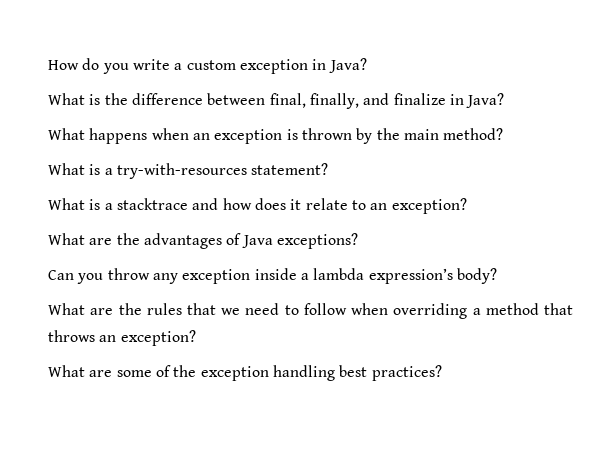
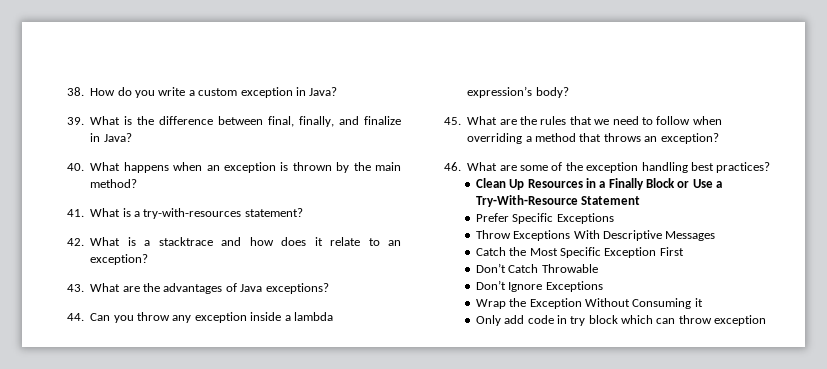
- How do you write a custom exception in Java?
+ 38. How do you write a custom exception in Java?
- What is the difference between final, finally, and finalize in Java?
+ 39. What is the difference between final, finally, and finalize in Java?
- What happens when an exception is thrown by the main method?
+ 40. What happens when an exception is thrown by the main method?
- What is a try-with-resources statement?
+ 41. What is a try-with-resources statement?
- What is a stacktrace and how does it relate to an exception?
+ 42. What is a stacktrace and how does it relate to an exception?
- What are the advantages of Java exceptions?
+ 43. What are the advantages of Java exceptions?
- Can you throw any exception inside a lambda expression’s body?
+ 44. Can you throw any exception inside a lambda expression’s body?
- What are the rules that we need to follow when overriding a method that throws an exception?
+ 45. What are the rules that we need to follow when overriding a method that throws an exception?
- What are some of the exception handling best practices?
+ 46. What are some of the exception handling best practices?
+ Clean Up Resources in a Finally Block or Use a Try-With-Resource Statement
+ Prefer Specific Exceptions
+ Throw Exceptions With Descriptive Messages
+ Catch the Most Specific Exception First
+ Don’t Catch Throwable
+ Don’t Ignore Exceptions
+ Wrap the Exception Without Consuming it
+ Only add code in try block which can throw exception

